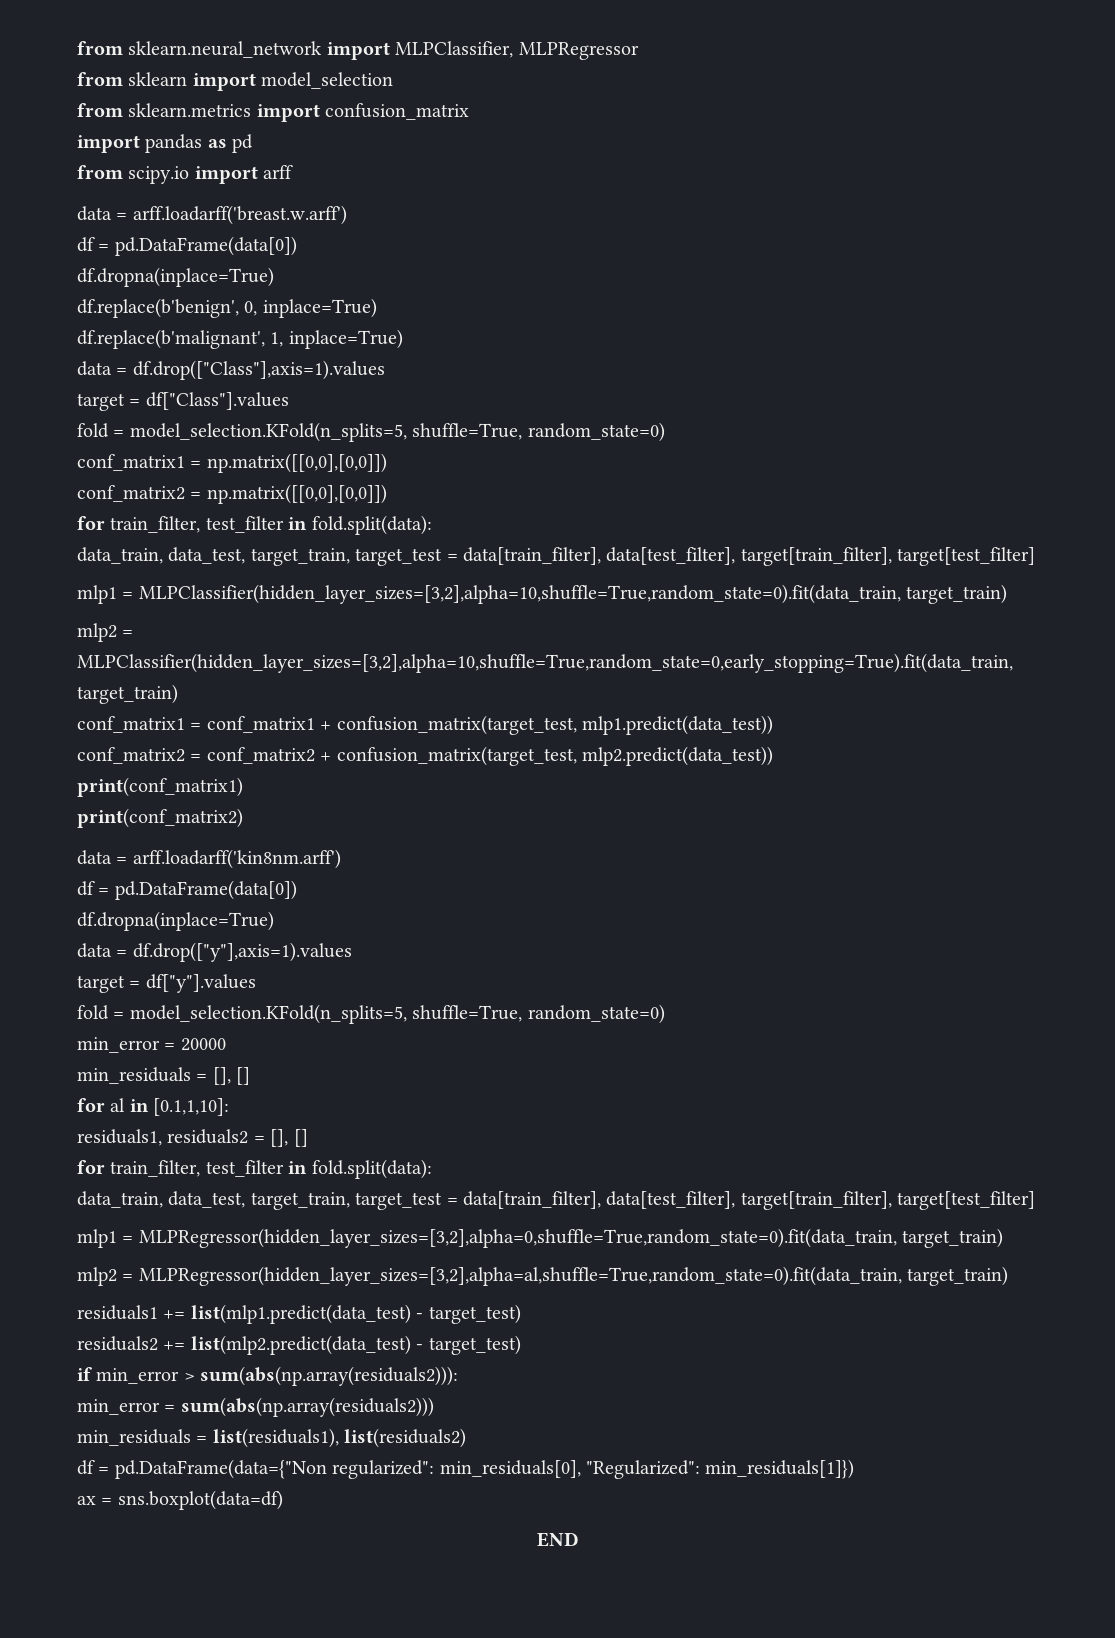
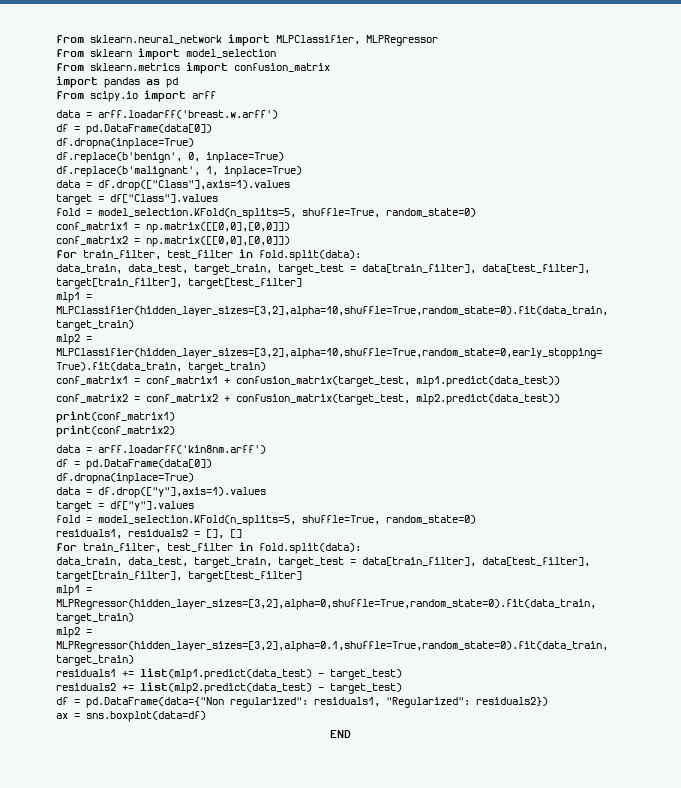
- min_error = 20000
- min_residuals = [], []
- for al in [0.1,1,10]:
- mlp2 = MLPRegressor(hidden_layer_sizes=[3,2],alpha=al,shuffle=True,random_state=0).fit(data_train, target_train)
+ mlp2 = MLPRegressor(hidden_layer_sizes=[3,2],alpha=0.1,shuffle=True,random_state=0).fit(data_train, target_train)
- if min_error > sum(abs(np.array(residuals2))):
- min_error = sum(abs(np.array(residuals2)))
- min_residuals = list(residuals1), list(residuals2)
- df = pd.DataFrame(data={"Non regularized": min_residuals[0], "Regularized": min_residuals[1]})
+ df = pd.DataFrame(data={"Non regularized": residuals1, "Regularized": residuals2})

